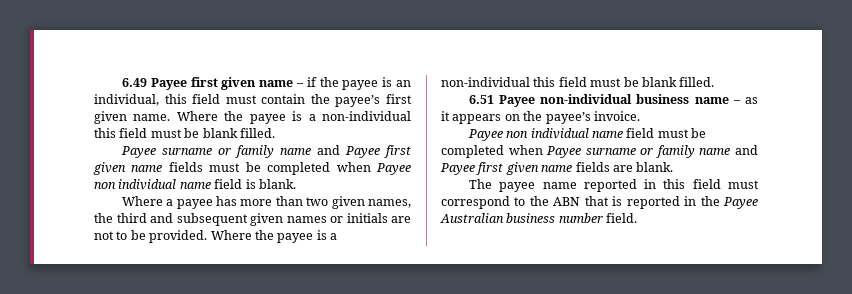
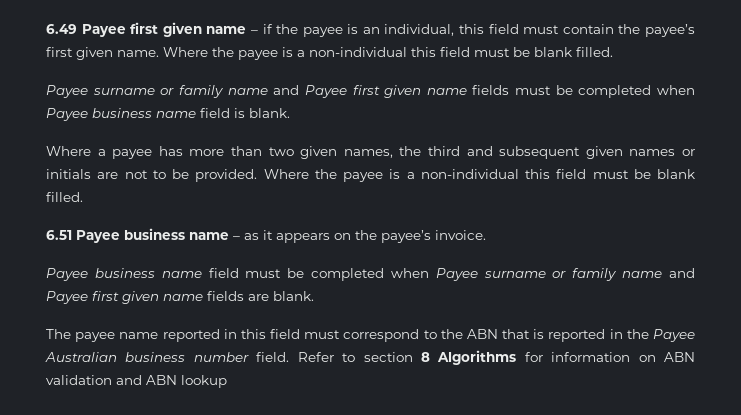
- Payee surname or family name and Payee first given name fields must be completed when Payee non individual name field is blank.
+ Payee surname or family name and Payee first given name fields must be completed when Payee business name field is blank.
- 6.51 Payee non-individual business name – as it appears on the payee’s invoice.
+ 6.51 Payee business name – as it appears on the payee’s invoice.
- Payee non individual name field must be completed when Payee surname or family name and Payee first given name fields are blank.
+ Payee business name field must be completed when Payee surname or family name and Payee first given name fields are blank.
+ Refer to section 8 Algorithms for information on ABN validation and ABN lookup

